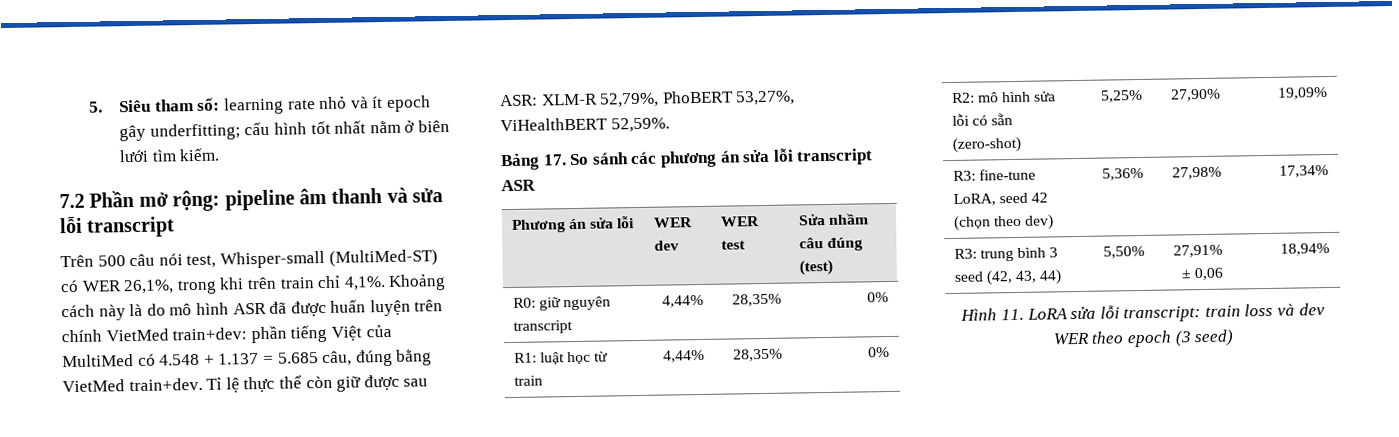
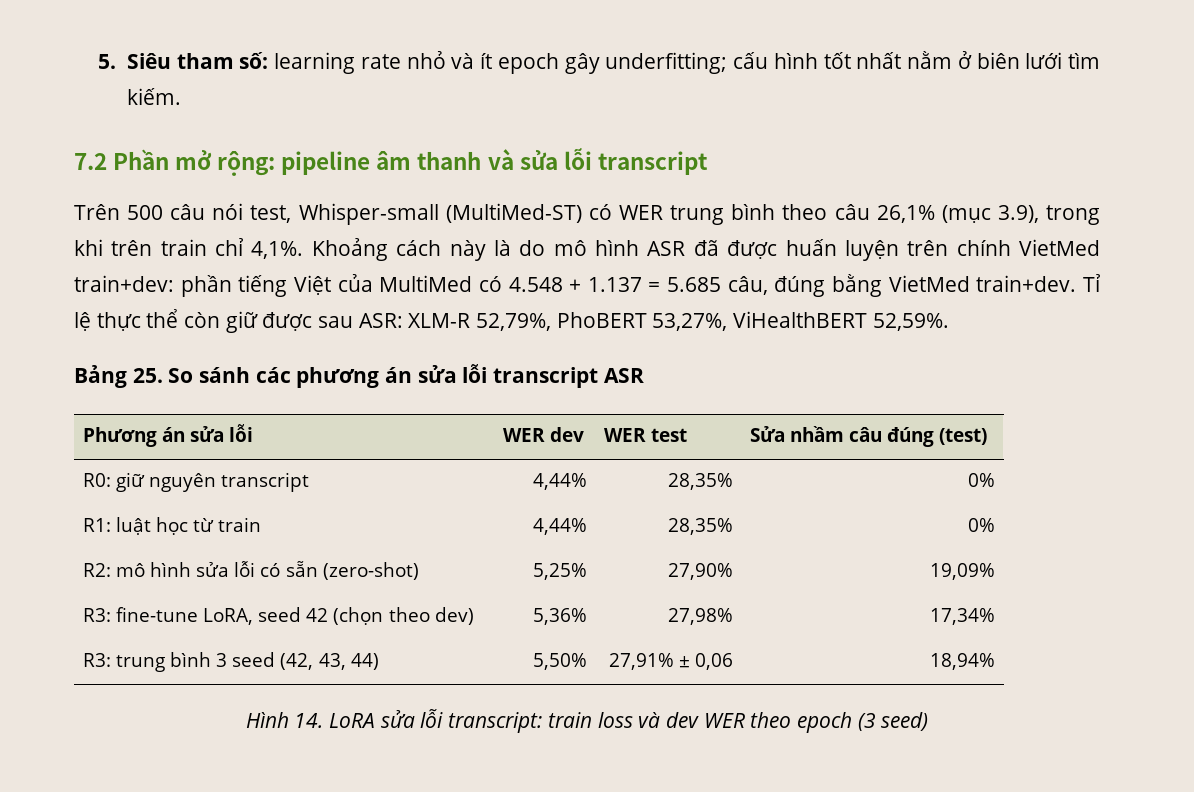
- Trên 500 câu nói test, Whisper-small (MultiMed-ST) có WER 26,1%, trong khi trên train chỉ 4,1%.
+ Trên 500 câu nói test, Whisper-small (MultiMed-ST) có WER trung bình theo câu 26,1% (mục 3.9), trong khi trên train chỉ 4,1%.
- Bảng 17. So sánh các phương án sửa lỗi transcript ASR
+ Bảng 25. So sánh các phương án sửa lỗi transcript ASR
- Hình 11. LoRA sửa lỗi transcript: train loss và dev WER theo epoch (3 seed)
+ Hình 14. LoRA sửa lỗi transcript: train loss và dev WER theo epoch (3 seed)

